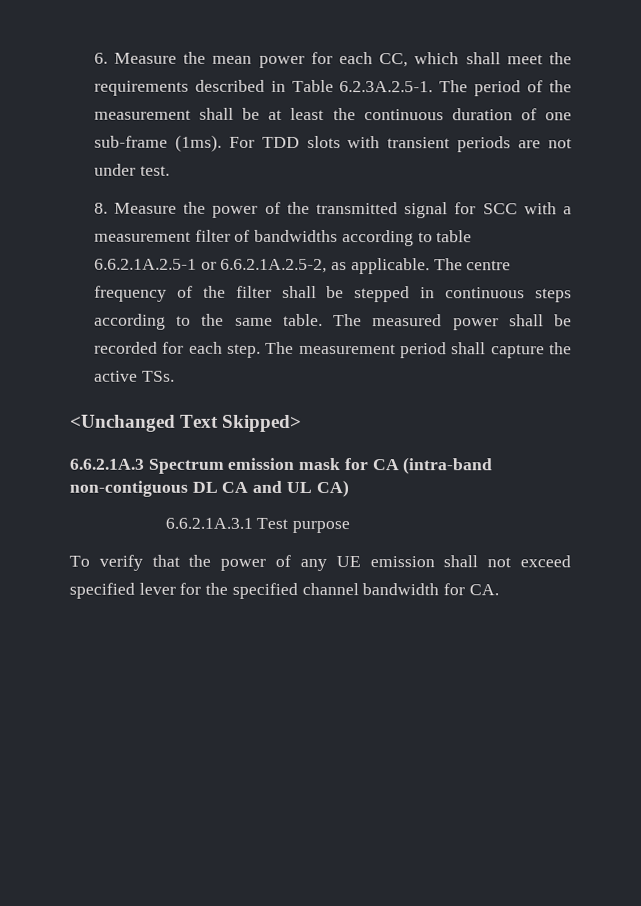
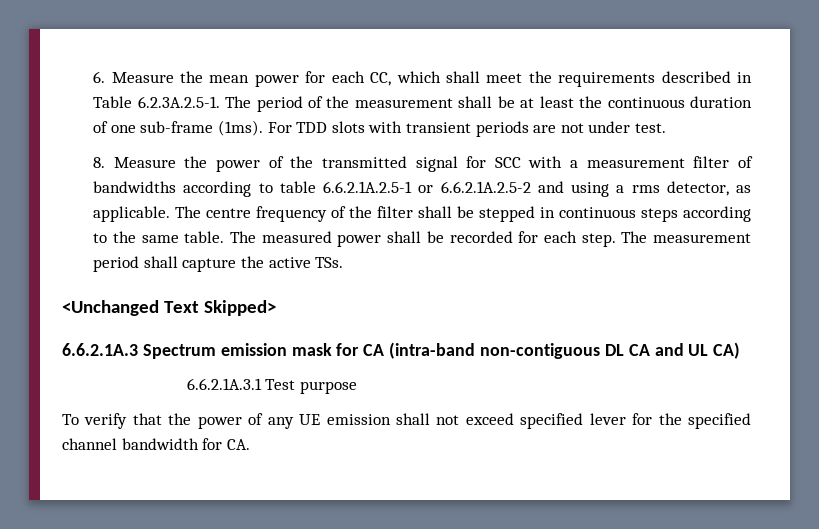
- 8. Measure the power of the transmitted signal for SCC with a measurement filter of bandwidths according to table 6.6.2.1A.2.5-1 or 6.6.2.1A.2.5-2, as applicable.
+ 8. Measure the power of the transmitted signal for SCC with a measurement filter of bandwidths according to table 6.6.2.1A.2.5-1 or 6.6.2.1A.2.5-2 and using a rms detector, as applicable.

